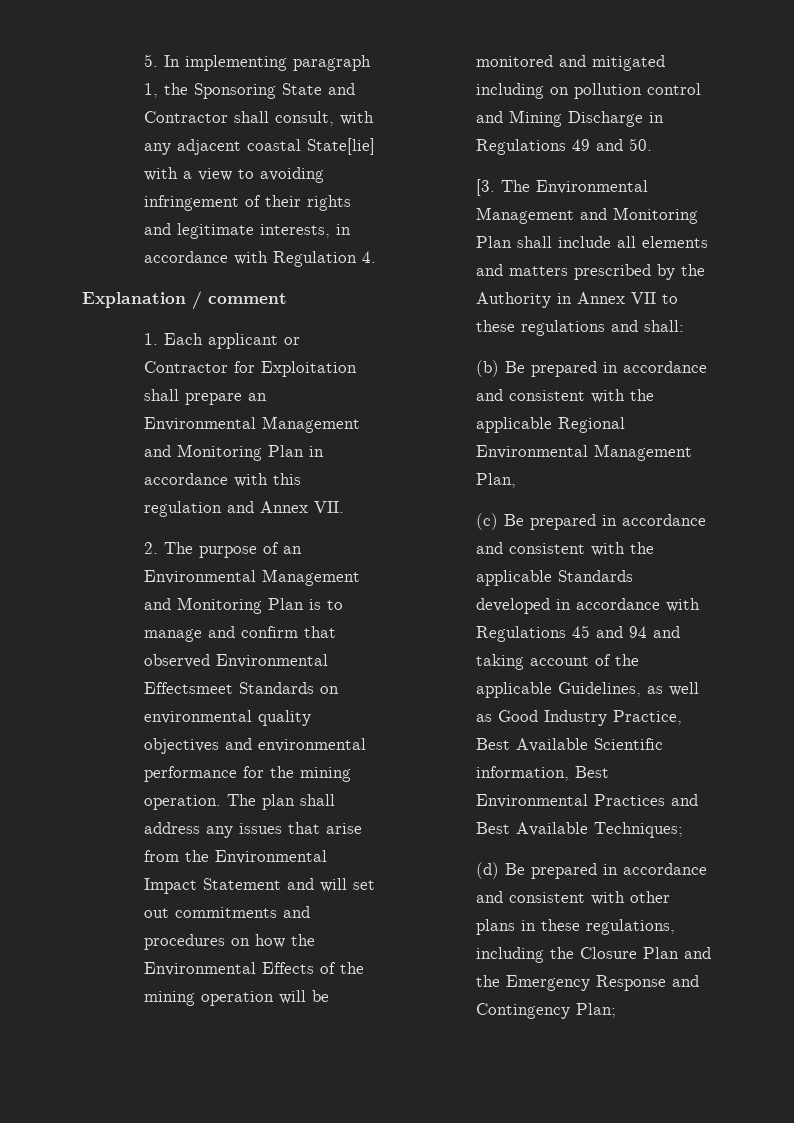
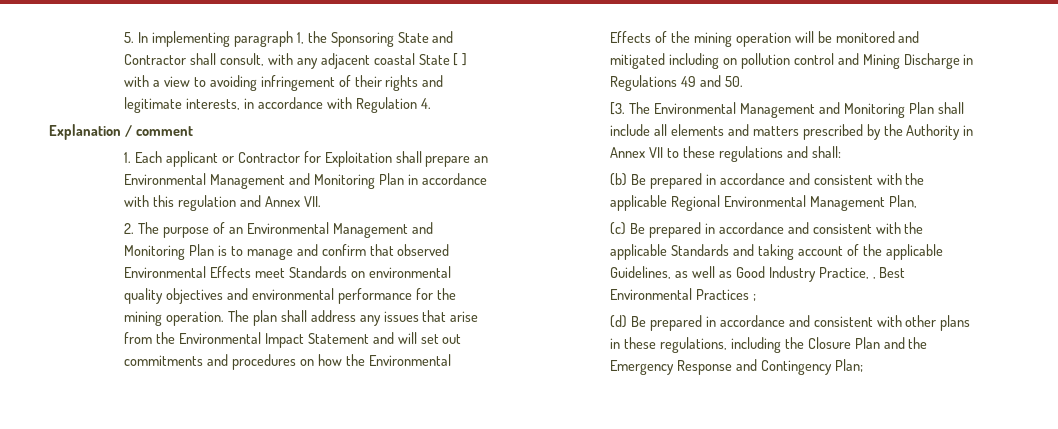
- 5. In implementing paragraph 1, the Sponsoring State and Contractor shall consult, with any adjacent coastal State[lie] with a view to avoiding infringement of their rights and legitimate interests, in accordance with Regulation 4.
+ 5. In implementing paragraph 1, the Sponsoring State and Contractor shall consult, with any adjacent coastal State [ ] with a view to avoiding infringement of their rights and legitimate interests, in accordance with Regulation 4.
- 2. The purpose of an Environmental Management and Monitoring Plan is to manage and confirm that observed Environmental Effectsmeet Standards on environmental quality objectives and environmental performance for the mining operation.
+ 2. The purpose of an Environmental Management and Monitoring Plan is to manage and confirm that observed Environmental Effects meet Standards on environmental quality objectives and environmental performance for the mining operation.
- (c) Be prepared in accordance and consistent with the applicable Standards developed in accordance with Regulations 45 and 94 and taking account of the applicable Guidelines, as well as Good Industry Practice, Best Available Scientific information, Best Environmental Practices and Best Available Techniques;
+ (c) Be prepared in accordance and consistent with the applicable Standards and taking account of the applicable Guidelines, as well as Good Industry Practice, , Best Environmental Practices ;

